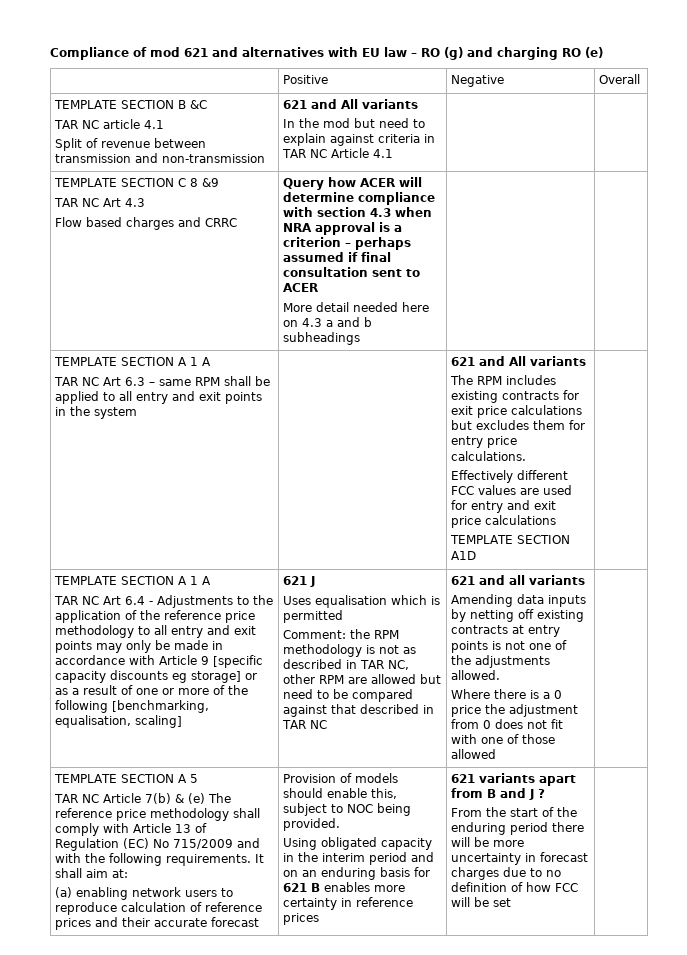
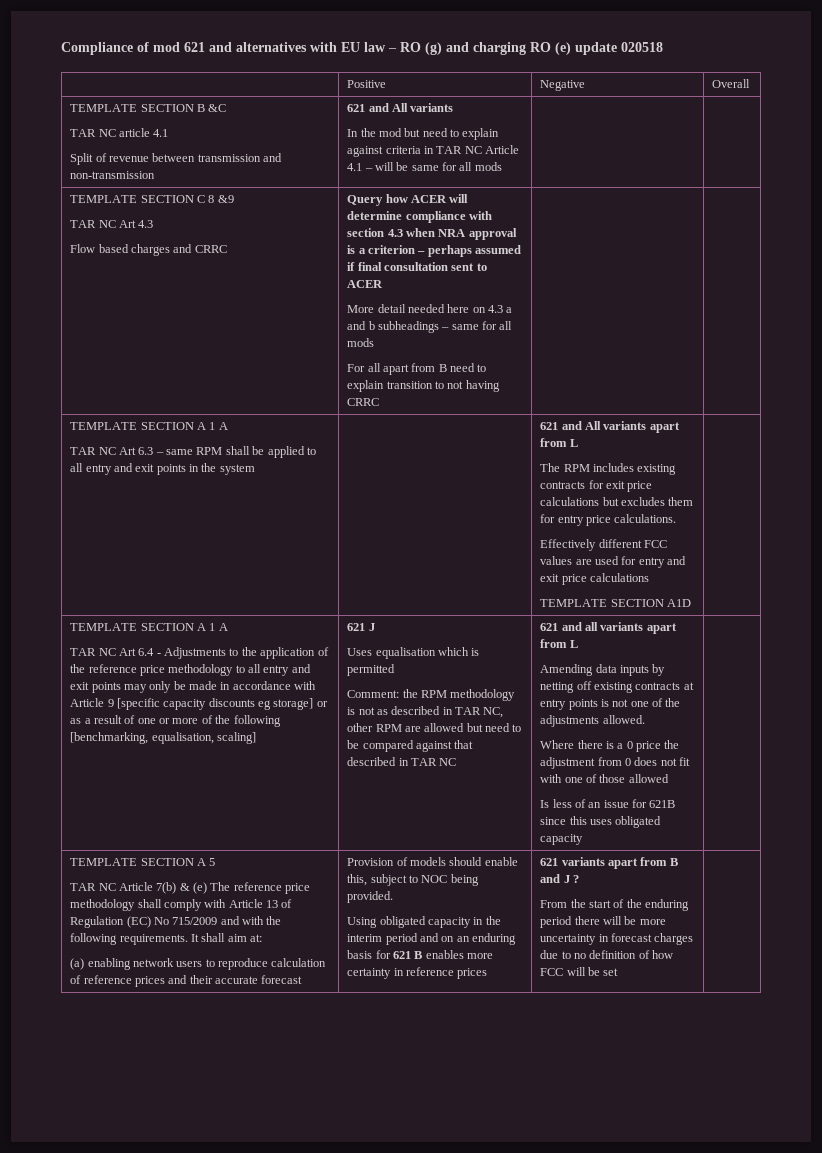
- Compliance of mod 621 and alternatives with EU law – RO (g) and charging RO (e)
+ Compliance of mod 621 and alternatives with EU law – RO (g) and charging RO (e) update 020518
  TEMPLATE SECTION B &C
  TAR NC article 4.1
  Split of revenue between transmission and non-transmission | 621 and All variants
- In the mod but need to explain against criteria in TAR NC Article 4.1 | |
+ In the mod but need to explain against criteria in TAR NC Article 4.1 – will be same for all mods | |
- More detail needed here on 4.3 a and b subheadings
+ More detail needed here on 4.3 a and b subheadings – same for all mods
+ For all apart from B need to explain transition to not having CRRC
- TAR NC Art 6.3 – same RPM shall be applied to all entry and exit points in the system | | 621 and All variants
+ TAR NC Art 6.3 – same RPM shall be applied to all entry and exit points in the system | | 621 and All variants apart from L
- 621 and all variants
+ 621 and all variants apart from L
+ Is less of an issue for 621B since this uses obligated capacity

